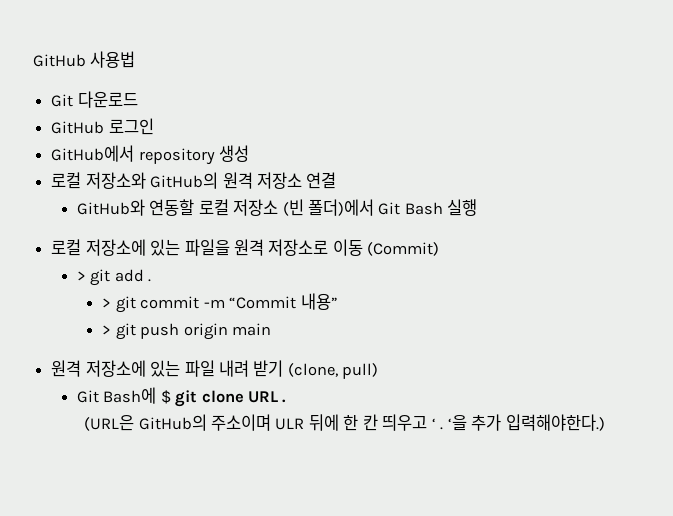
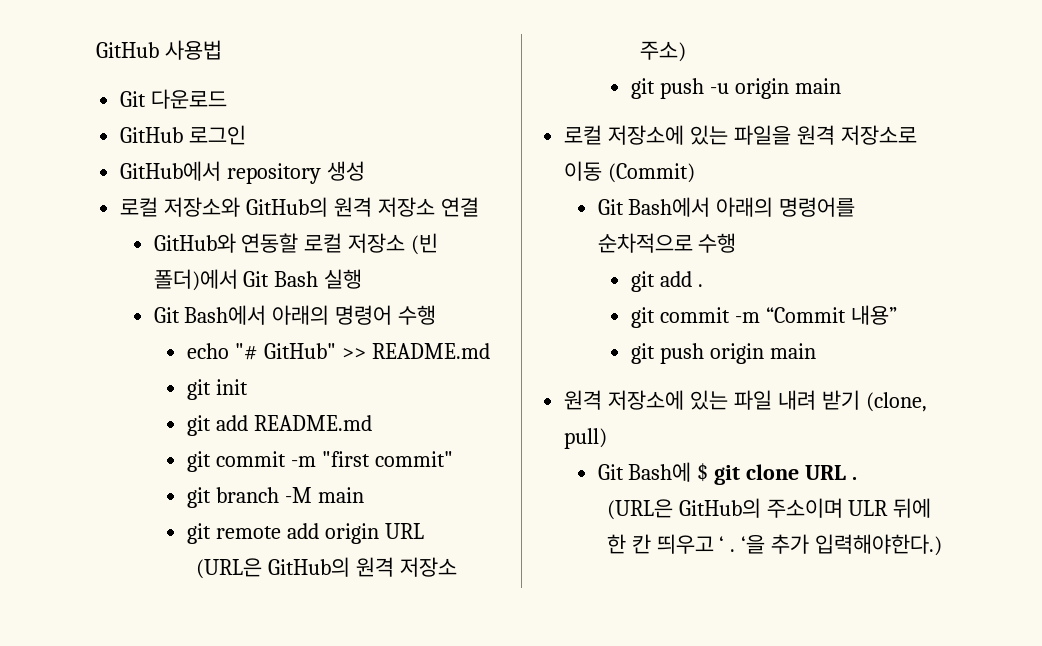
+ Git Bash에서 아래의 명령어 수행
+ echo "# GitHub" >> README.md
+ git init
+ git add README.md
+ git commit -m "first commit"
+ git branch -M main
+ git remote add origin URL
+ (URL은 GitHub의 원격 저장소 주소)
+ git push -u origin main
- > git add .
+ Git Bash에서 아래의 명령어를 순차적으로 수행
+ git add .
- > git commit -m “Commit 내용”
+ git commit -m “Commit 내용”
- > git push origin main
+ git push origin main

